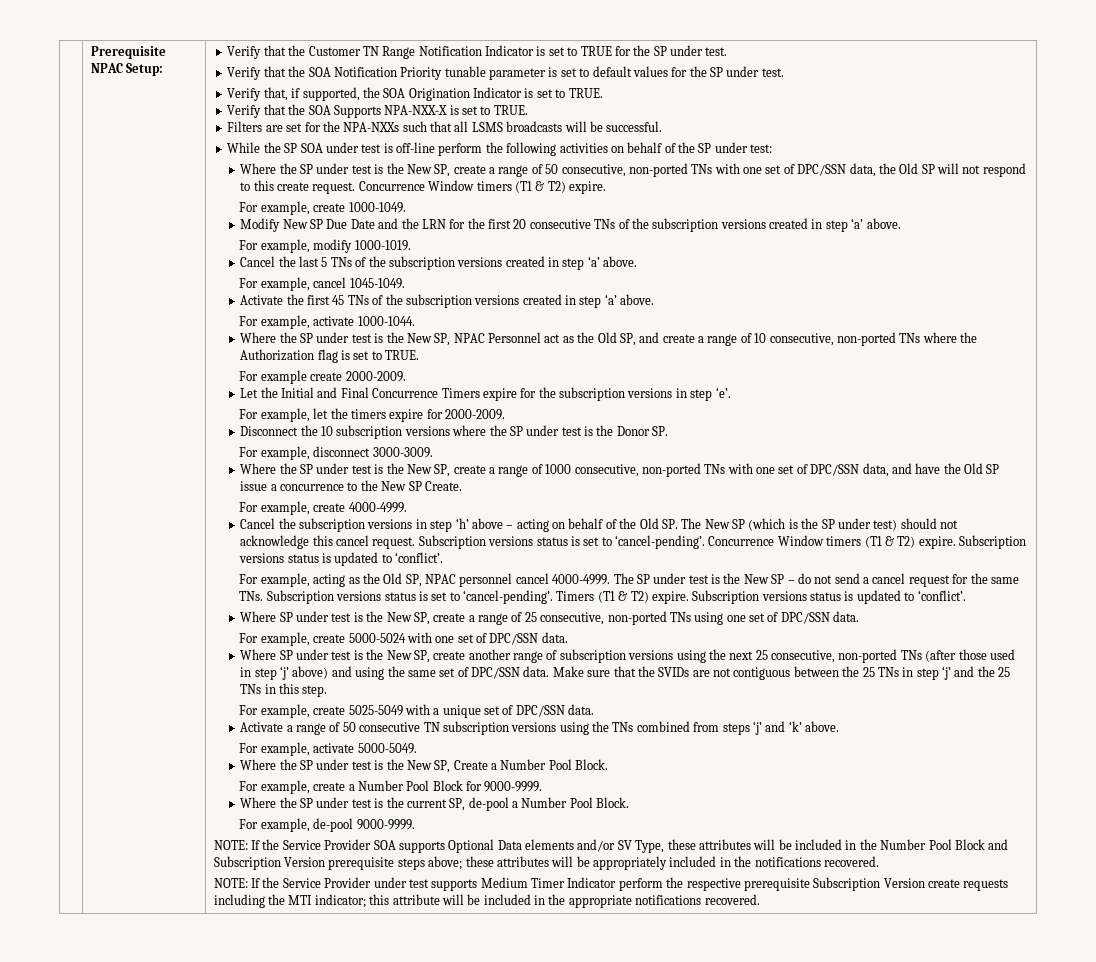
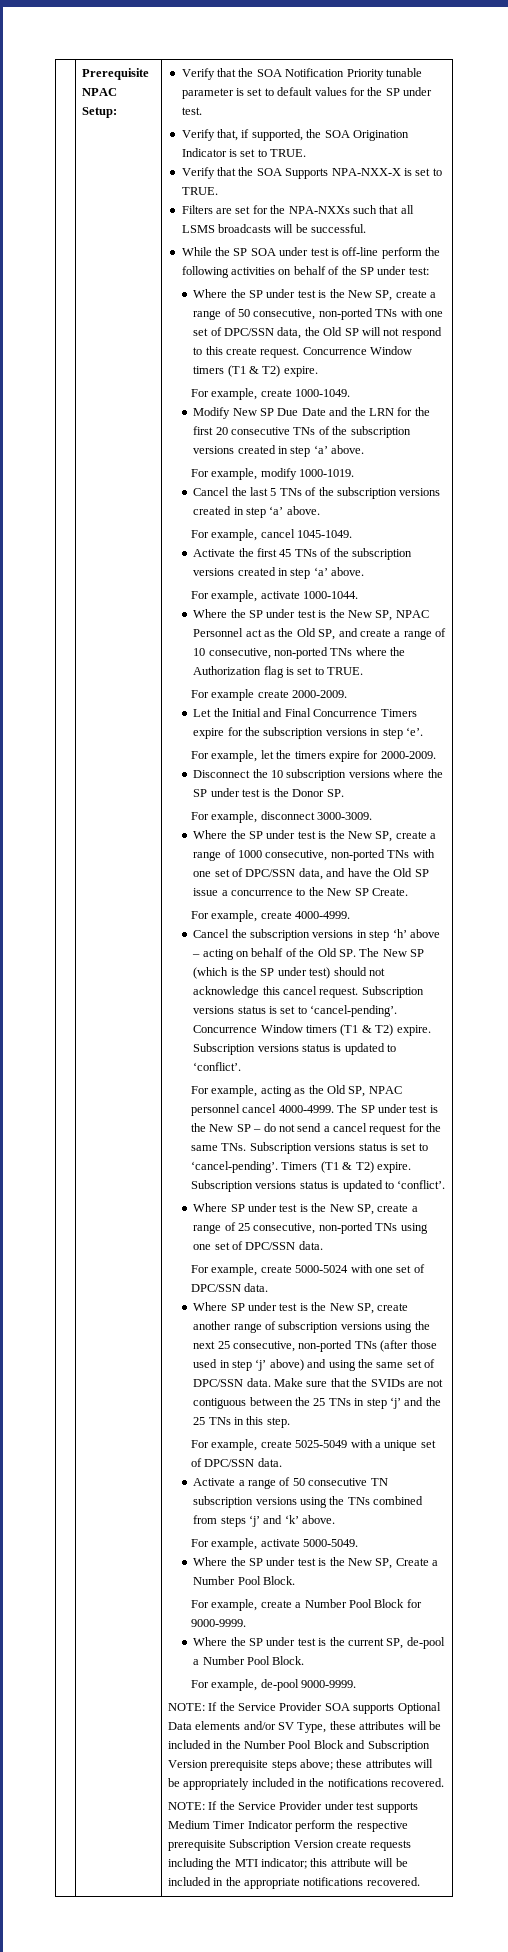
- Verify that the Customer TN Range Notification Indicator is set to TRUE for the SP under test.

